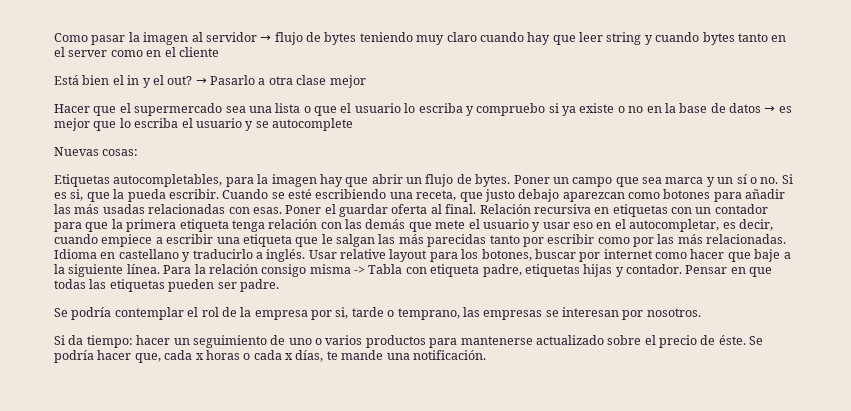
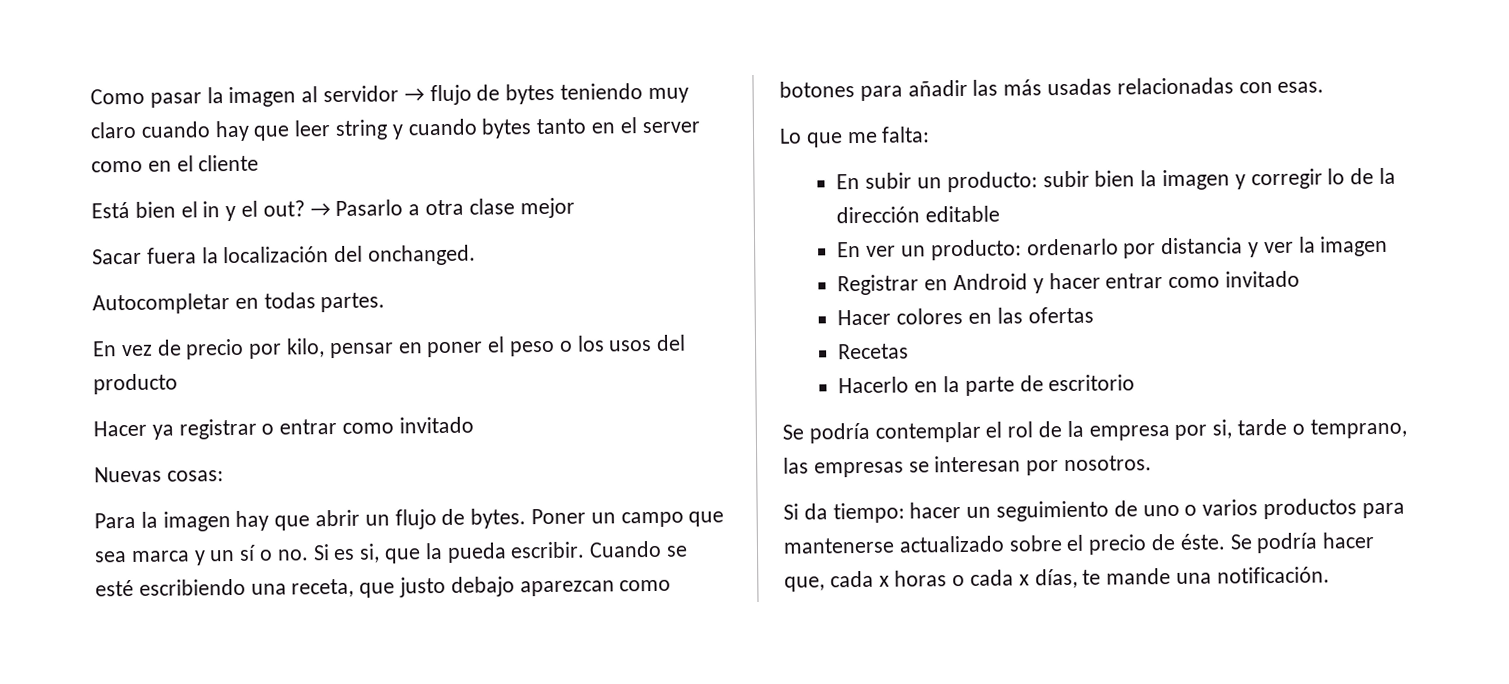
- Hacer que el supermercado sea una lista o que el usuario lo escriba y compruebo si ya existe o no en la base de datos → es mejor que lo escriba el usuario y se autocomplete
+ Sacar fuera la localización del onchanged.
+ Autocompletar en todas partes.
+ En vez de precio por kilo, pensar en poner el peso o los usos del producto
+ Hacer ya registrar o entrar como invitado
- Etiquetas autocompletables, para la imagen hay que abrir un flujo de bytes.
+ Para la imagen hay que abrir un flujo de bytes.
- Cuando se esté escribiendo una receta, que justo debajo aparezcan como botones para añadir las más usadas relacionadas con esas. Poner el guardar oferta al final. Relación recursiva en etiquetas con un contador para que la primera etiqueta tenga relación con las demás que mete el usuario y usar eso en el autocompletar, es decir, cuando empiece a escribir una etiqueta que le salgan las más parecidas tanto por escribir como por las más relacionadas. Idioma en castellano y traducirlo a inglés. Usar relative layout para los botones, buscar por internet como hacer que baje a la siguiente línea. Para la relación consigo misma -> Tabla con etiqueta padre, etiquetas hijas y contador. Pensar en que todas las etiquetas pueden ser padre.
+ Cuando se esté escribiendo una receta, que justo debajo aparezcan como botones para añadir las más usadas relacionadas con esas.
+ Lo que me falta:
+ En subir un producto: subir bien la imagen y corregir lo de la dirección editable
+ En ver un producto: ordenarlo por distancia y ver la imagen
+ Registrar en Android y hacer entrar como invitado
+ Hacer colores en las ofertas
+ Recetas
+ Hacerlo en la parte de escritorio

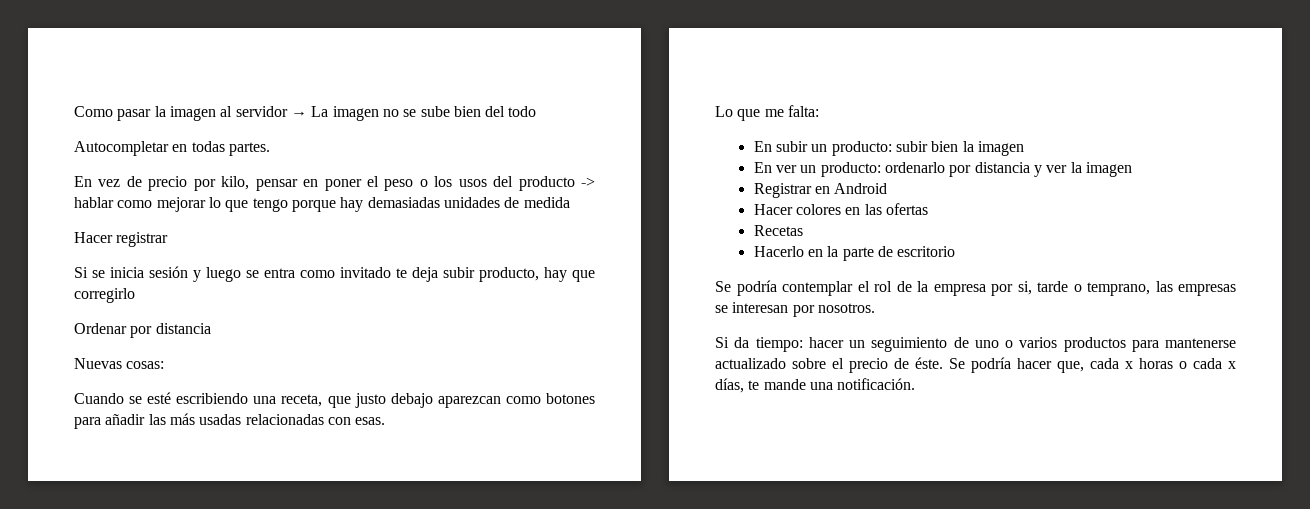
- Como pasar la imagen al servidor → flujo de bytes teniendo muy claro cuando hay que leer string y cuando bytes tanto en el server como en el cliente
- Está bien el in y el out? → Pasarlo a otra clase mejor
- Sacar fuera la localización del onchanged.
+ Como pasar la imagen al servidor → La imagen no se sube bien del todo
- En vez de precio por kilo, pensar en poner el peso o los usos del producto
- Hacer ya registrar o entrar como invitado
+ En vez de precio por kilo, pensar en poner el peso o los usos del producto -> hablar como mejorar lo que tengo porque hay demasiadas unidades de medida
+ Hacer registrar
+ Si se inicia sesión y luego se entra como invitado te deja subir producto, hay que corregirlo
+ Ordenar por distancia
  Nuevas cosas:
- Para la imagen hay que abrir un flujo de bytes. Poner un campo que sea marca y un sí o no. Si es si, que la pueda escribir. Cuando se esté escribiendo una receta, que justo debajo aparezcan como botones para añadir las más usadas relacionadas con esas.
+ Cuando se esté escribiendo una receta, que justo debajo aparezcan como botones para añadir las más usadas relacionadas con esas.
- En subir un producto: subir bien la imagen y corregir lo de la dirección editable
+ En subir un producto: subir bien la imagen
- Registrar en Android y hacer entrar como invitado
+ Registrar en Android

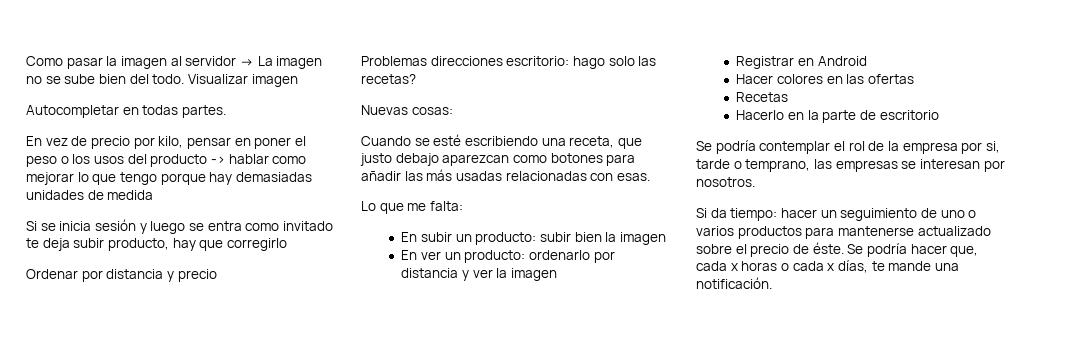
- Como pasar la imagen al servidor → La imagen no se sube bien del todo
+ Como pasar la imagen al servidor → La imagen no se sube bien del todo. Visualizar imagen
- Hacer registrar
- Ordenar por distancia
+ Ordenar por distancia y precio
+ Problemas direcciones escritorio: hago solo las recetas?

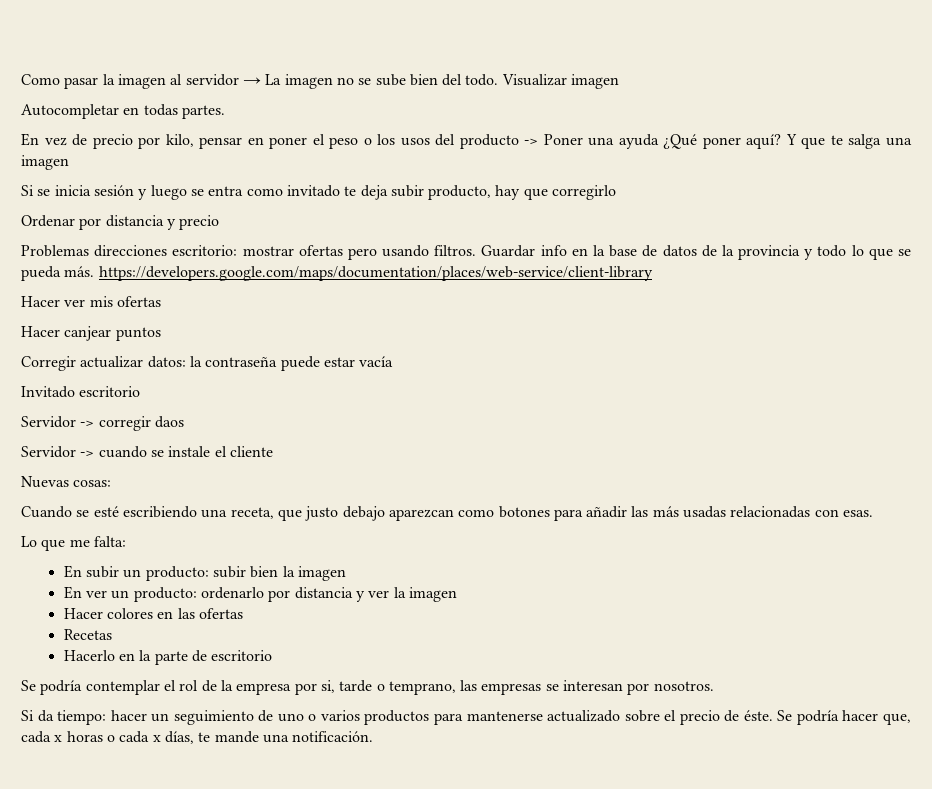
- En vez de precio por kilo, pensar en poner el peso o los usos del producto -> hablar como mejorar lo que tengo porque hay demasiadas unidades de medida
+ En vez de precio por kilo, pensar en poner el peso o los usos del producto -> Poner una ayuda ¿Qué poner aquí? Y que te salga una imagen
- Problemas direcciones escritorio: hago solo las recetas?
+ Problemas direcciones escritorio: mostrar ofertas pero usando filtros. Guardar info en la base de datos de la provincia y todo lo que se pueda más. https://developers.google.com/maps/documentation/places/web-service/client-library
+ Hacer ver mis ofertas
+ Hacer canjear puntos
+ Corregir actualizar datos: la contraseña puede estar vacía
+ Invitado escritorio
+ Servidor -> corregir daos
+ Servidor -> cuando se instale el cliente
- Registrar en Android

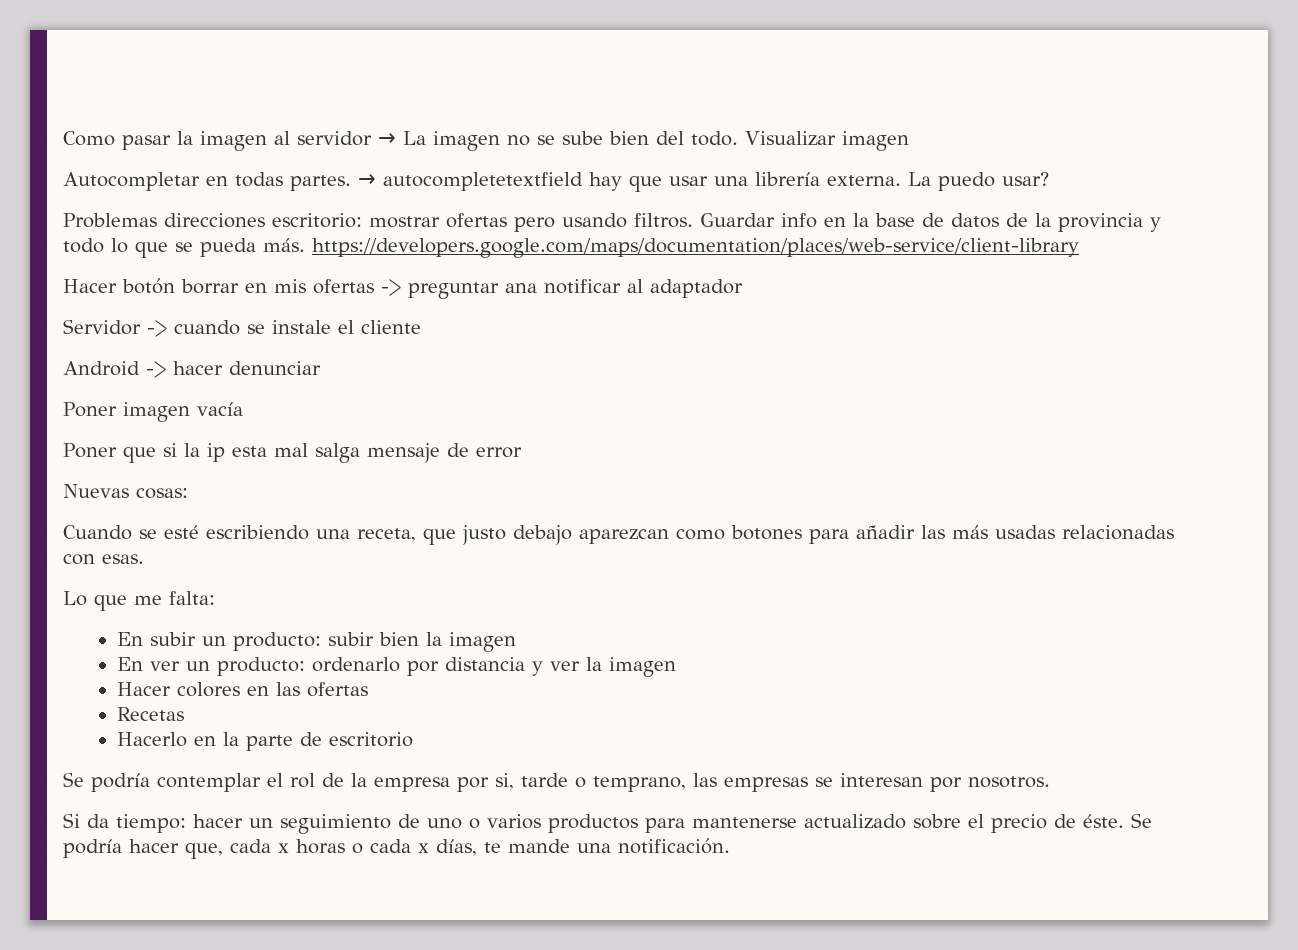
- Autocompletar en todas partes.
- En vez de precio por kilo, pensar en poner el peso o los usos del producto -> Poner una ayuda ¿Qué poner aquí? Y que te salga una imagen
- Si se inicia sesión y luego se entra como invitado te deja subir producto, hay que corregirlo
- Ordenar por distancia y precio
+ Autocompletar en todas partes. → autocompletetextfield hay que usar una librería externa. La puedo usar?
- Hacer ver mis ofertas
- Hacer canjear puntos
- Corregir actualizar datos: la contraseña puede estar vacía
- Invitado escritorio
- Servidor -> corregir daos
+ Hacer botón borrar en mis ofertas -> preguntar ana notificar al adaptador
+ Android -> hacer denunciar
+ Poner imagen vacía
+ Poner que si la ip esta mal salga mensaje de error

